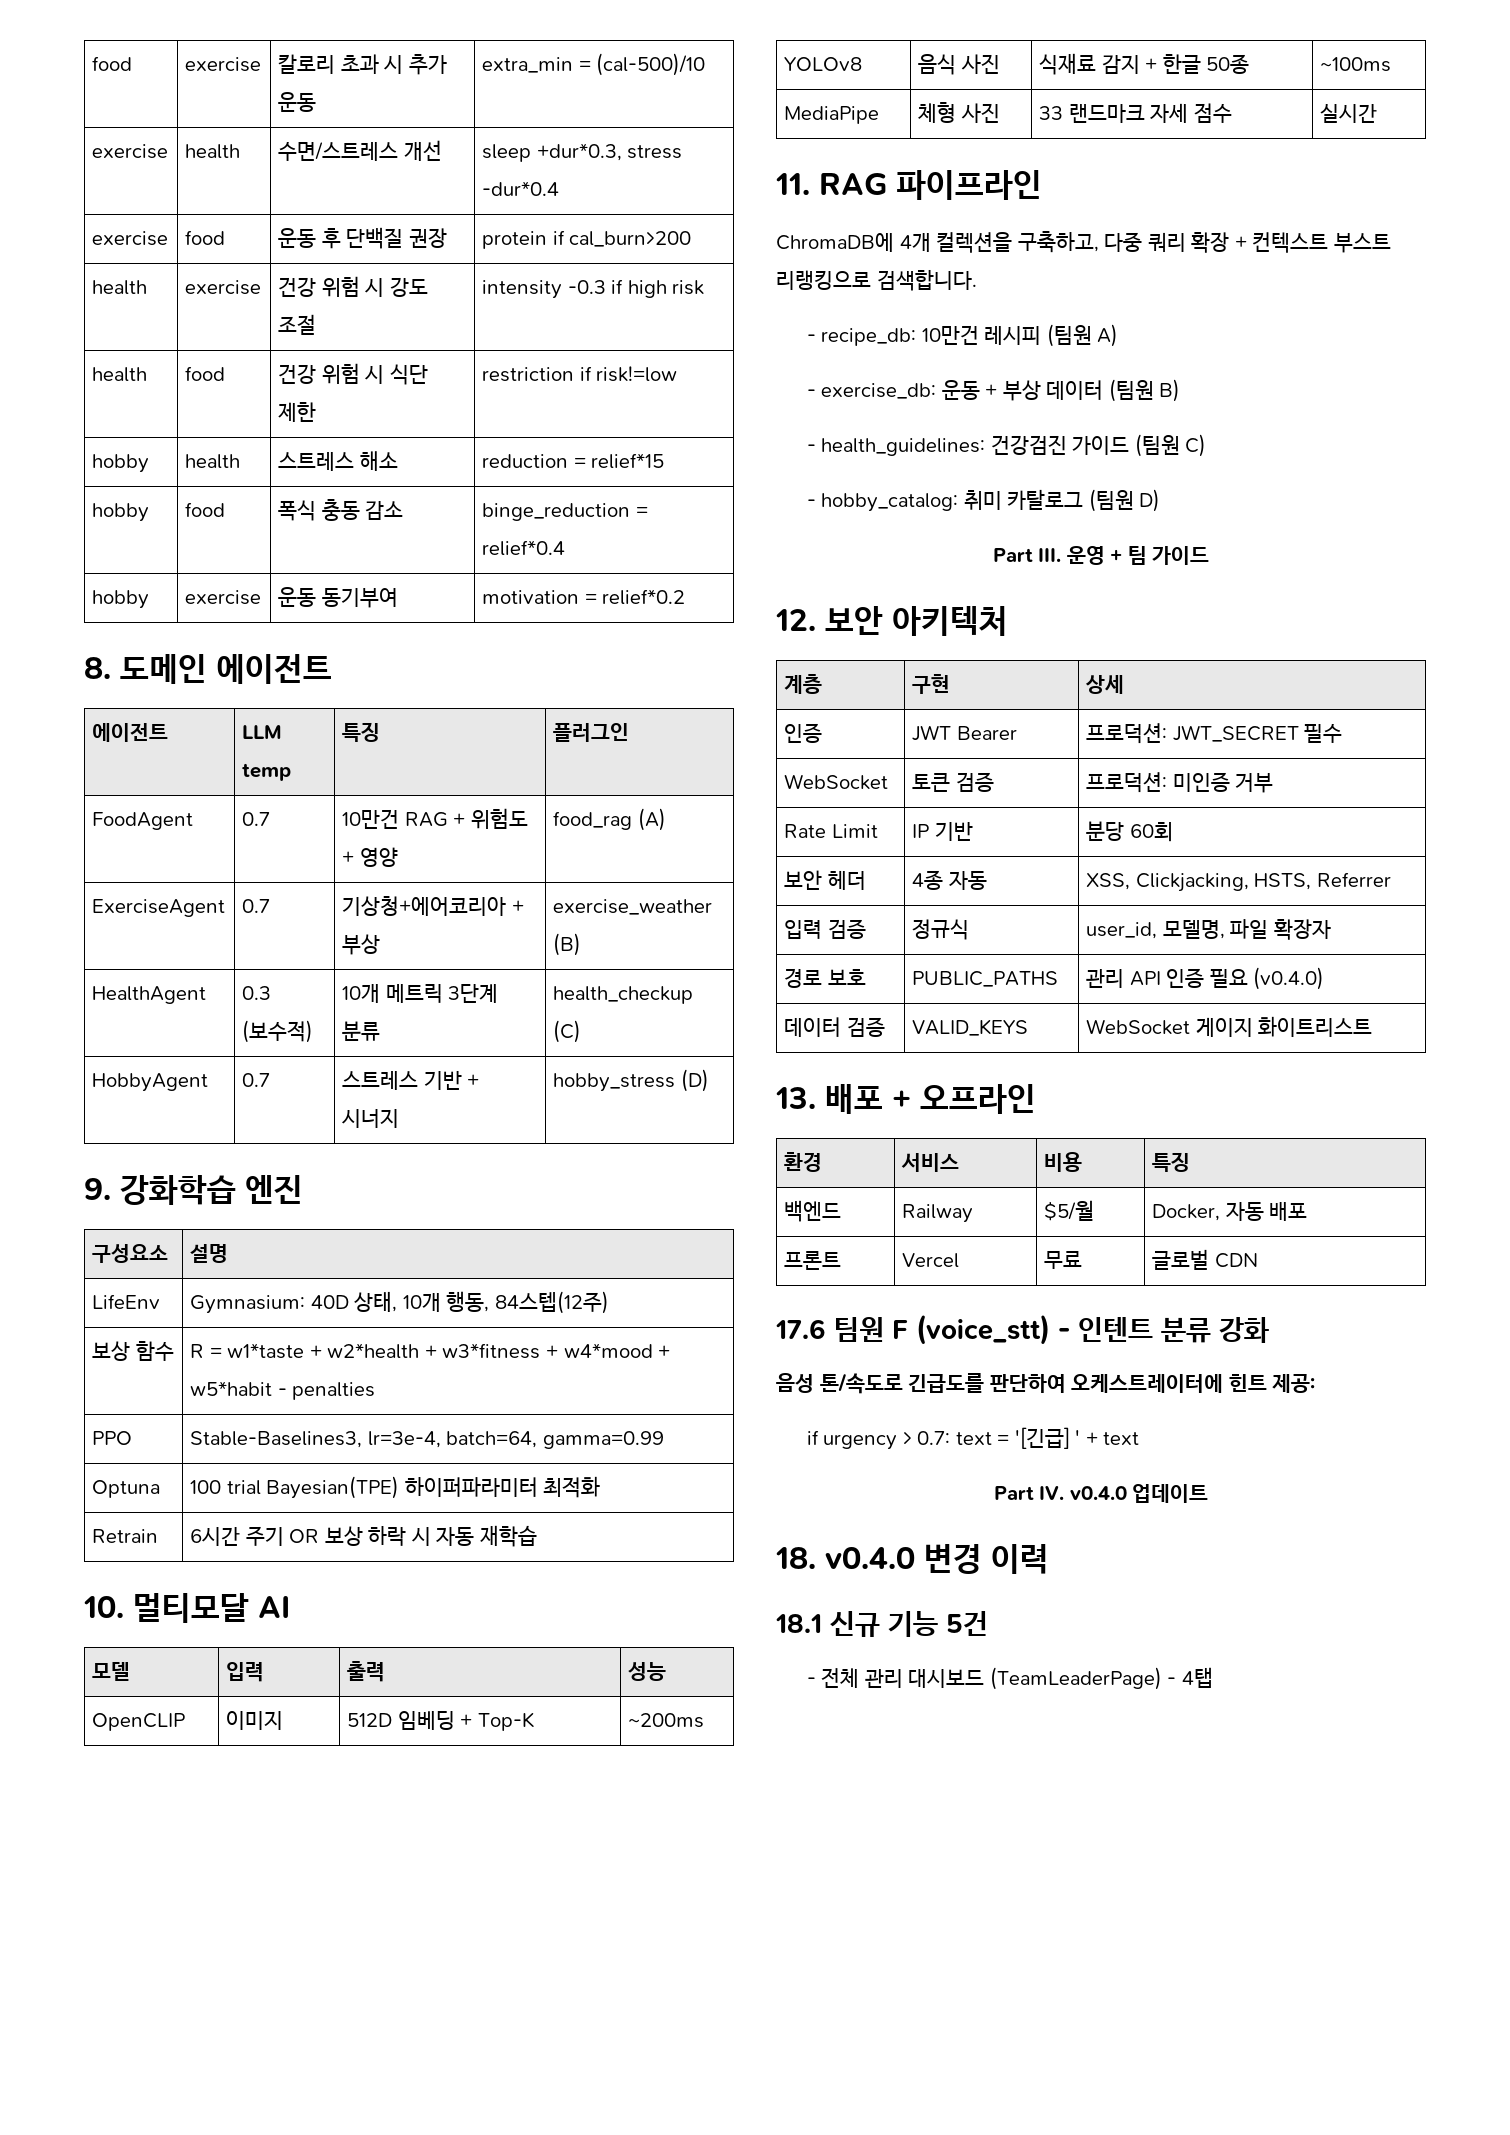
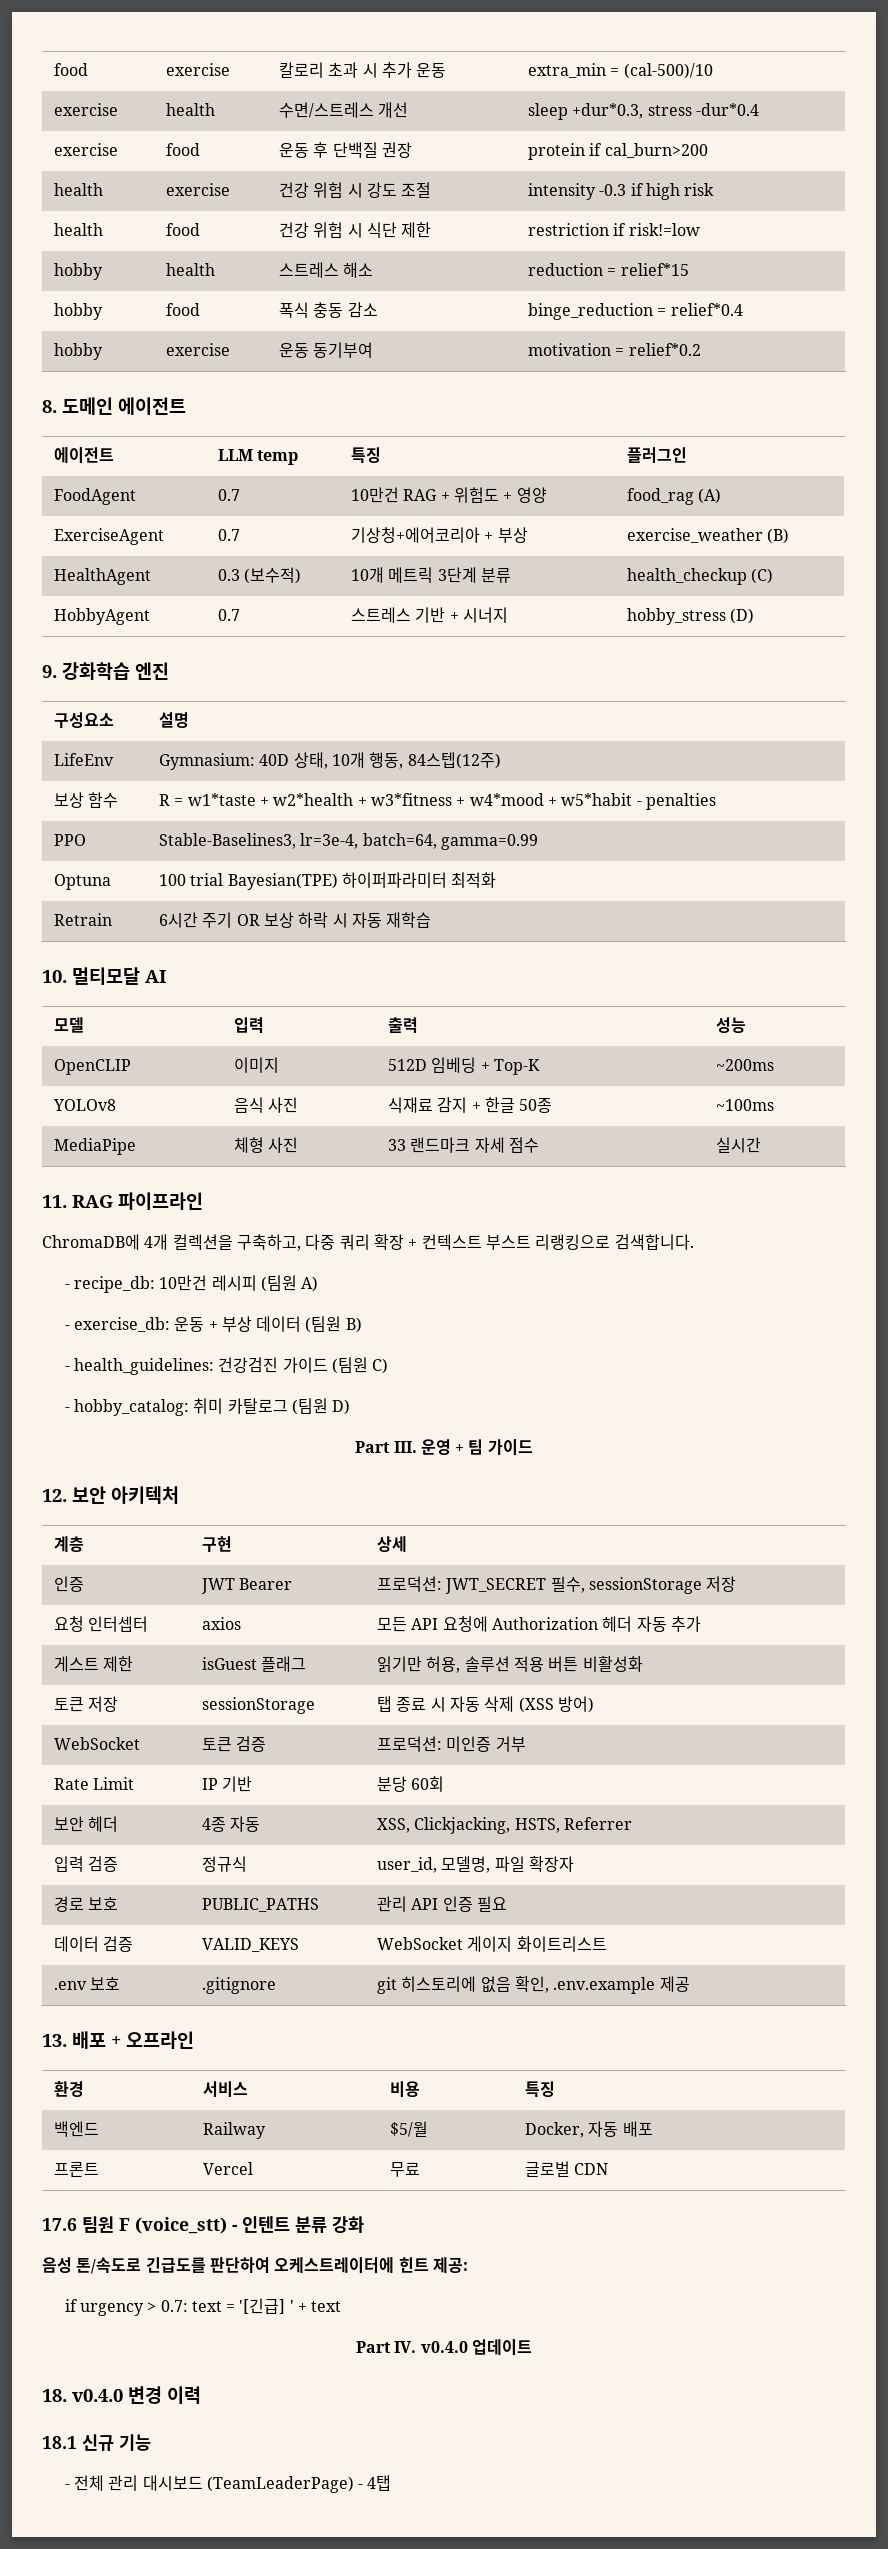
- 인증 | JWT Bearer | 프로덕션: JWT_SECRET 필수
+ 인증 | JWT Bearer | 프로덕션: JWT_SECRET 필수, sessionStorage 저장
+ 요청 인터셉터 | axios | 모든 API 요청에 Authorization 헤더 자동 추가
+ 게스트 제한 | isGuest 플래그 | 읽기만 허용, 솔루션 적용 버튼 비활성화
+ 토큰 저장 | sessionStorage | 탭 종료 시 자동 삭제 (XSS 방어)
- 경로 보호 | PUBLIC_PATHS | 관리 API 인증 필요 (v0.4.0)
+ 경로 보호 | PUBLIC_PATHS | 관리 API 인증 필요
+ .env 보호 | .gitignore | git 히스토리에 없음 확인, .env.example 제공
- 18.1 신규 기능 5건
+ 18.1 신규 기능

